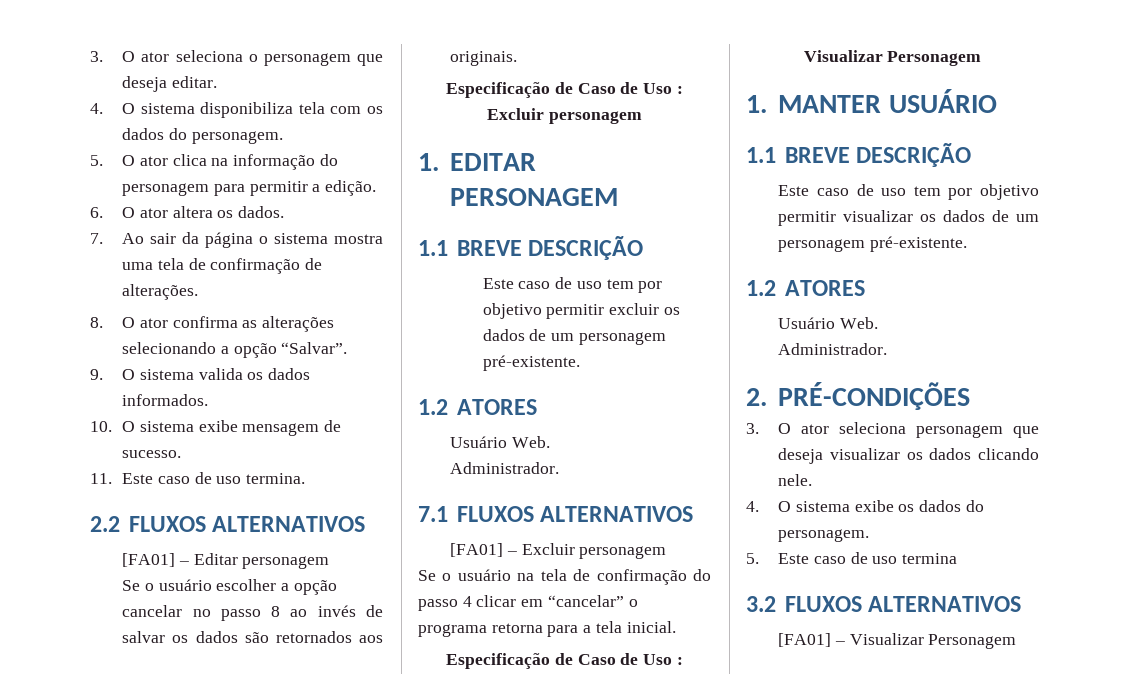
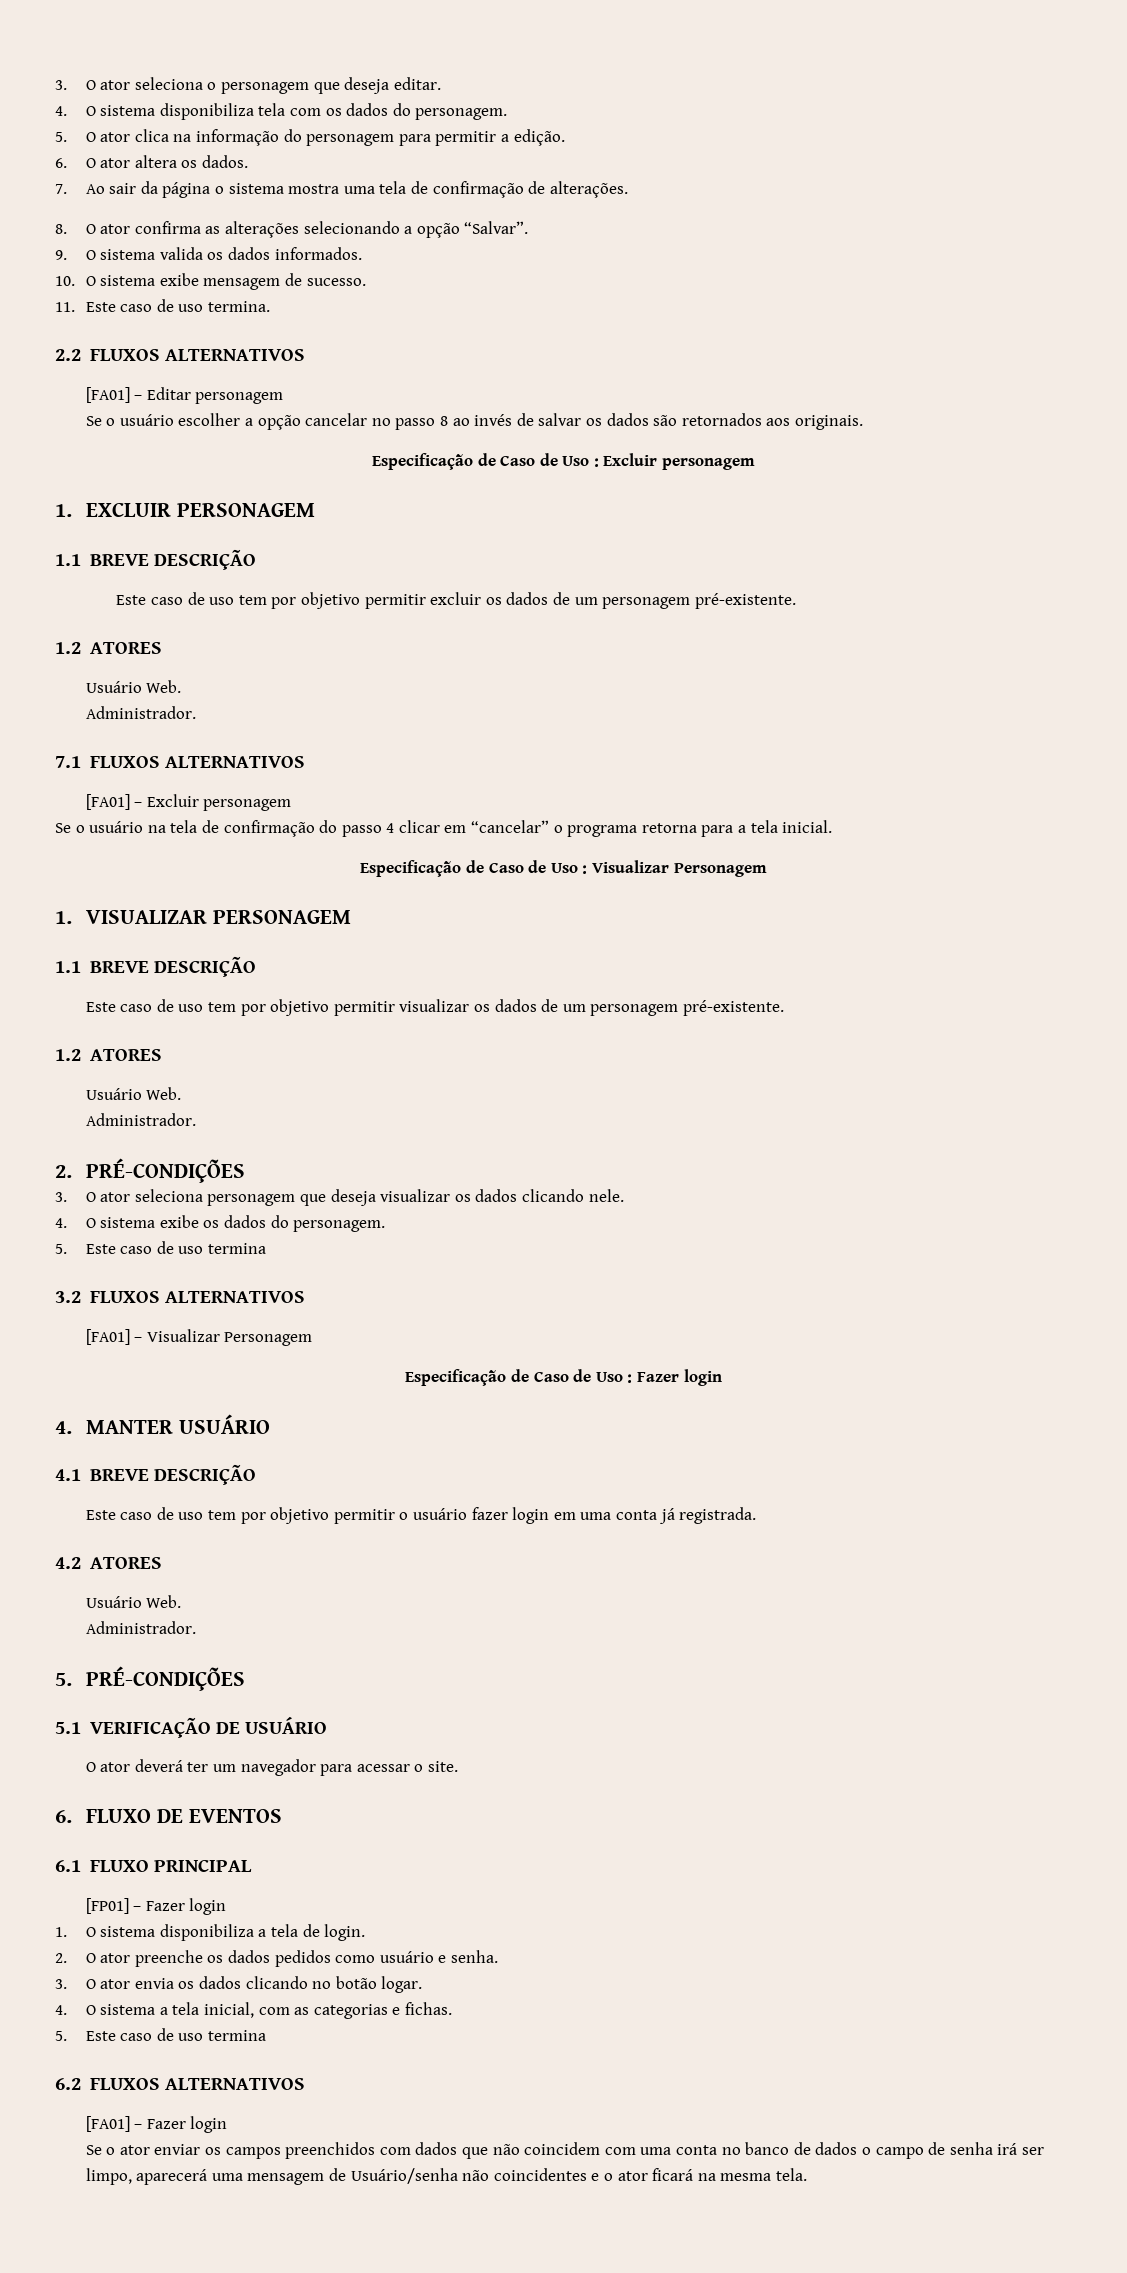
- 1. EDITAR PERSONAGEM
+ 1. EXCLUIR PERSONAGEM
- 1. MANTER USUÁRIO
+ 1. VISUALIZAR PERSONAGEM
+ Especificação de Caso de Uso : Fazer login
+ 4. MANTER USUÁRIO
+ 4.1 BREVE DESCRIÇÃO
+ Este caso de uso tem por objetivo permitir o usuário fazer login em uma conta já registrada.
+ 4.2 ATORES
+ Usuário Web.
+ Administrador.
+ 5. PRÉ-CONDIÇÕES
+ 5.1 VERIFICAÇÃO DE USUÁRIO
+ O ator deverá ter um navegador para acessar o site.
+ 6. FLUXO DE EVENTOS
+ 6.1 FLUXO PRINCIPAL
+ [FP01] – Fazer login
+ 1. O sistema disponibiliza a tela de login.
+ 2. O ator preenche os dados pedidos como usuário e senha.
+ 3. O ator envia os dados clicando no botão logar.
+ 4. O sistema a tela inicial, com as categorias e fichas.
+ 5. Este caso de uso termina
+ 6.2 FLUXOS ALTERNATIVOS
+ [FA01] – Fazer login
+ Se o ator enviar os campos preenchidos com dados que não coincidem com uma conta no banco de dados o campo de senha irá ser limpo, aparecerá uma mensagem de Usuário/senha não coincidentes e o ator ficará na mesma tela.

